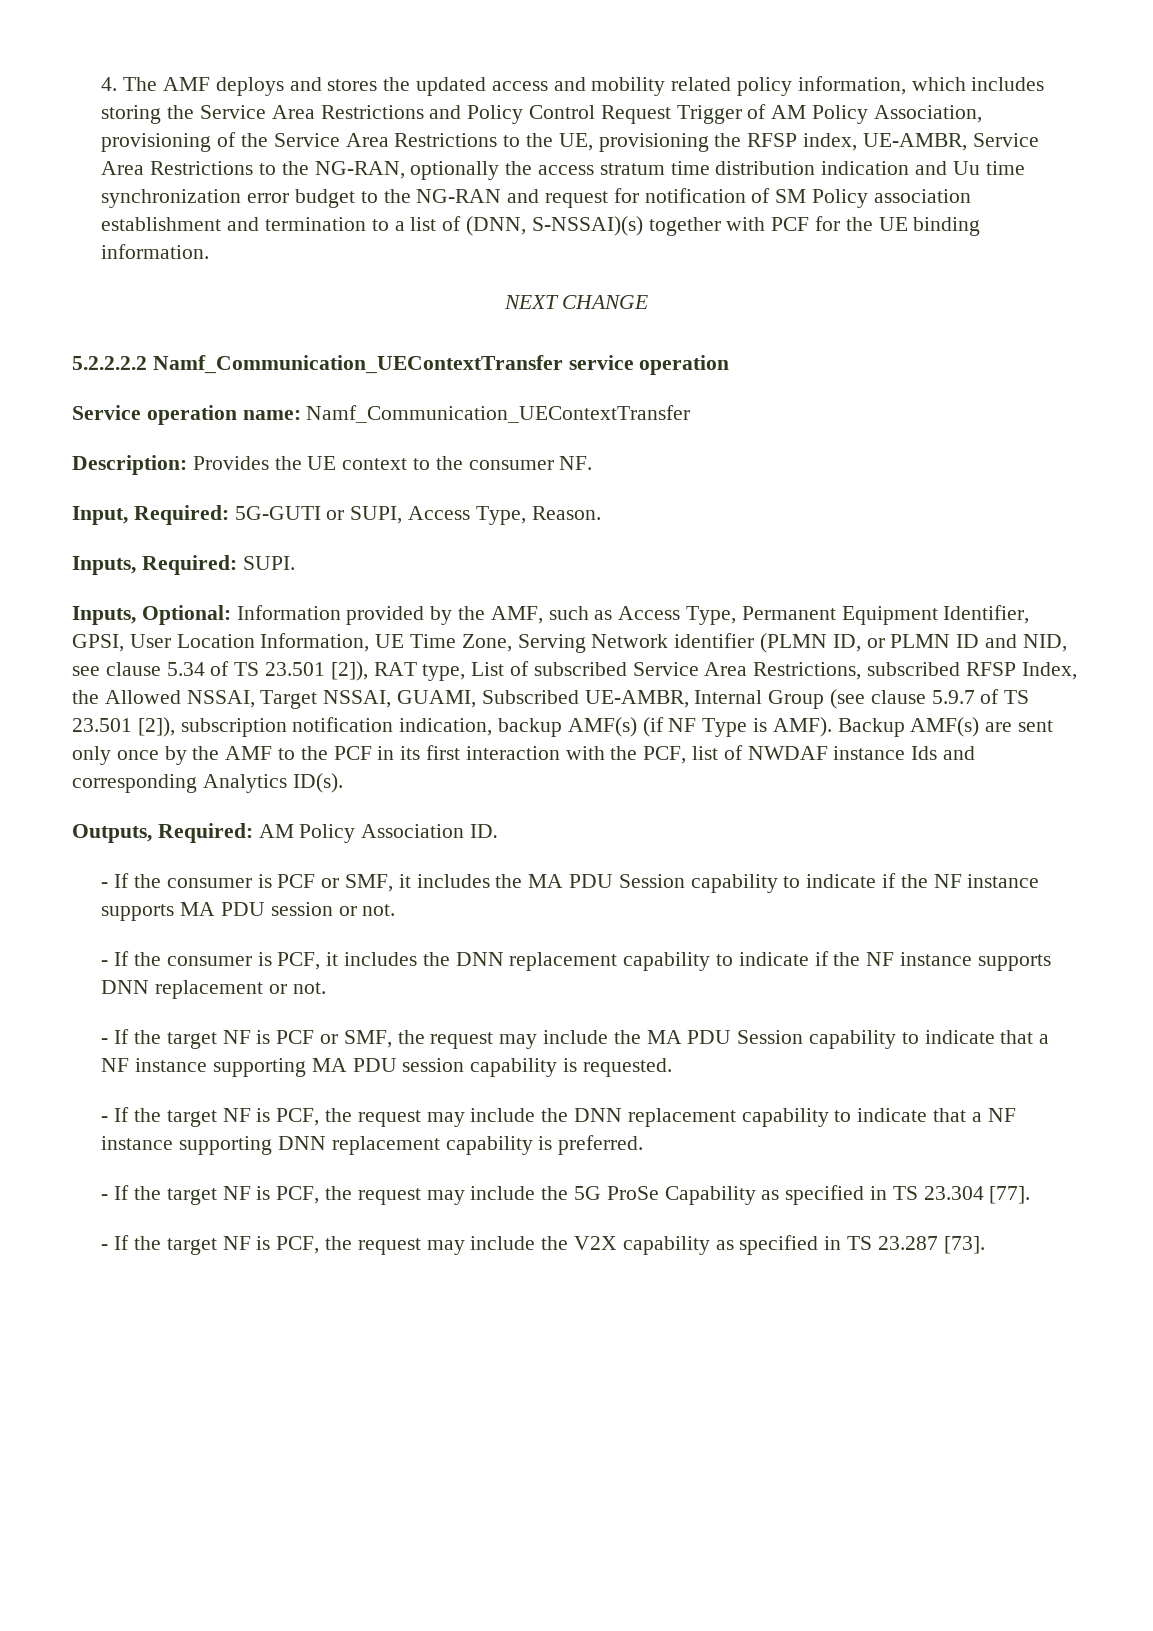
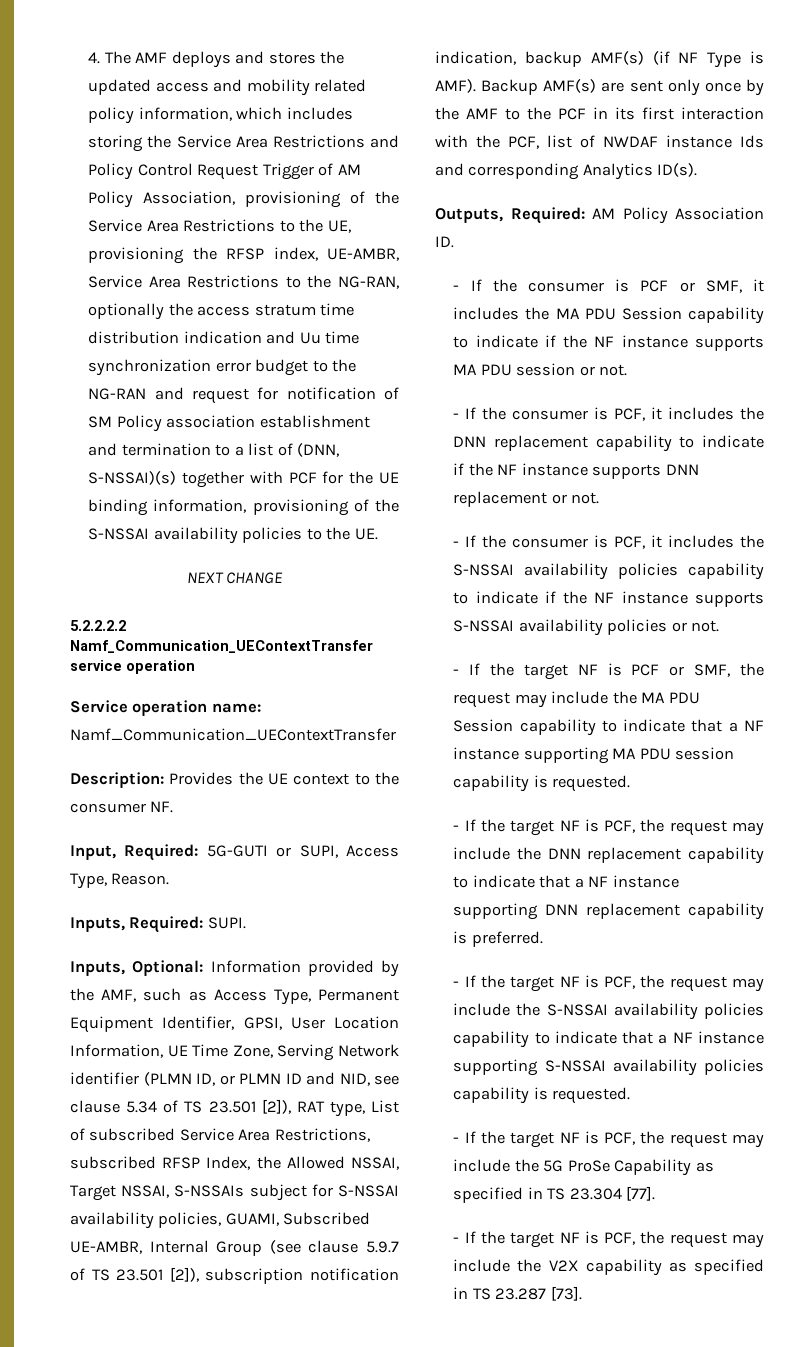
- 4. The AMF deploys and stores the updated access and mobility related policy information, which includes storing the Service Area Restrictions and Policy Control Request Trigger of AM Policy Association, provisioning of the Service Area Restrictions to the UE, provisioning the RFSP index, UE-AMBR, Service Area Restrictions to the NG-RAN, optionally the access stratum time distribution indication and Uu time synchronization error budget to the NG-RAN and request for notification of SM Policy association establishment and termination to a list of (DNN, S-NSSAI)(s) together with PCF for the UE binding information.
+ 4. The AMF deploys and stores the updated access and mobility related policy information, which includes storing the Service Area Restrictions and Policy Control Request Trigger of AM Policy Association, provisioning of the Service Area Restrictions to the UE, provisioning the RFSP index, UE-AMBR, Service Area Restrictions to the NG-RAN, optionally the access stratum time distribution indication and Uu time synchronization error budget to the NG-RAN and request for notification of SM Policy association establishment and termination to a list of (DNN, S-NSSAI)(s) together with PCF for the UE binding information, provisioning of the S-NSSAI availability policies to the UE.
- Information provided by the AMF, such as Access Type, Permanent Equipment Identifier, GPSI, User Location Information, UE Time Zone, Serving Network identifier (PLMN ID, or PLMN ID and NID, see clause 5.34 of TS 23.501 [2]), RAT type, List of subscribed Service Area Restrictions, subscribed RFSP Index, the Allowed NSSAI, Target NSSAI, GUAMI, Subscribed UE-AMBR, Internal Group (see clause 5.9.7 of TS 23.501 [2]), subscription notification indication, backup AMF(s) (if NF Type is AMF).
+ Information provided by the AMF, such as Access Type, Permanent Equipment Identifier, GPSI, User Location Information, UE Time Zone, Serving Network identifier (PLMN ID, or PLMN ID and NID, see clause 5.34 of TS 23.501 [2]), RAT type, List of subscribed Service Area Restrictions, subscribed RFSP Index, the Allowed NSSAI, Target NSSAI, S-NSSAIs subject for S-NSSAI availability policies, GUAMI, Subscribed UE-AMBR, Internal Group (see clause 5.9.7 of TS 23.501 [2]), subscription notification indication, backup AMF(s) (if NF Type is AMF).
+ - If the consumer is PCF, it includes the S-NSSAI availability policies capability to indicate if the NF instance supports S-NSSAI availability policies or not.
+ - If the target NF is PCF, the request may include the S-NSSAI availability policies capability to indicate that a NF instance supporting S-NSSAI availability policies capability is requested.

